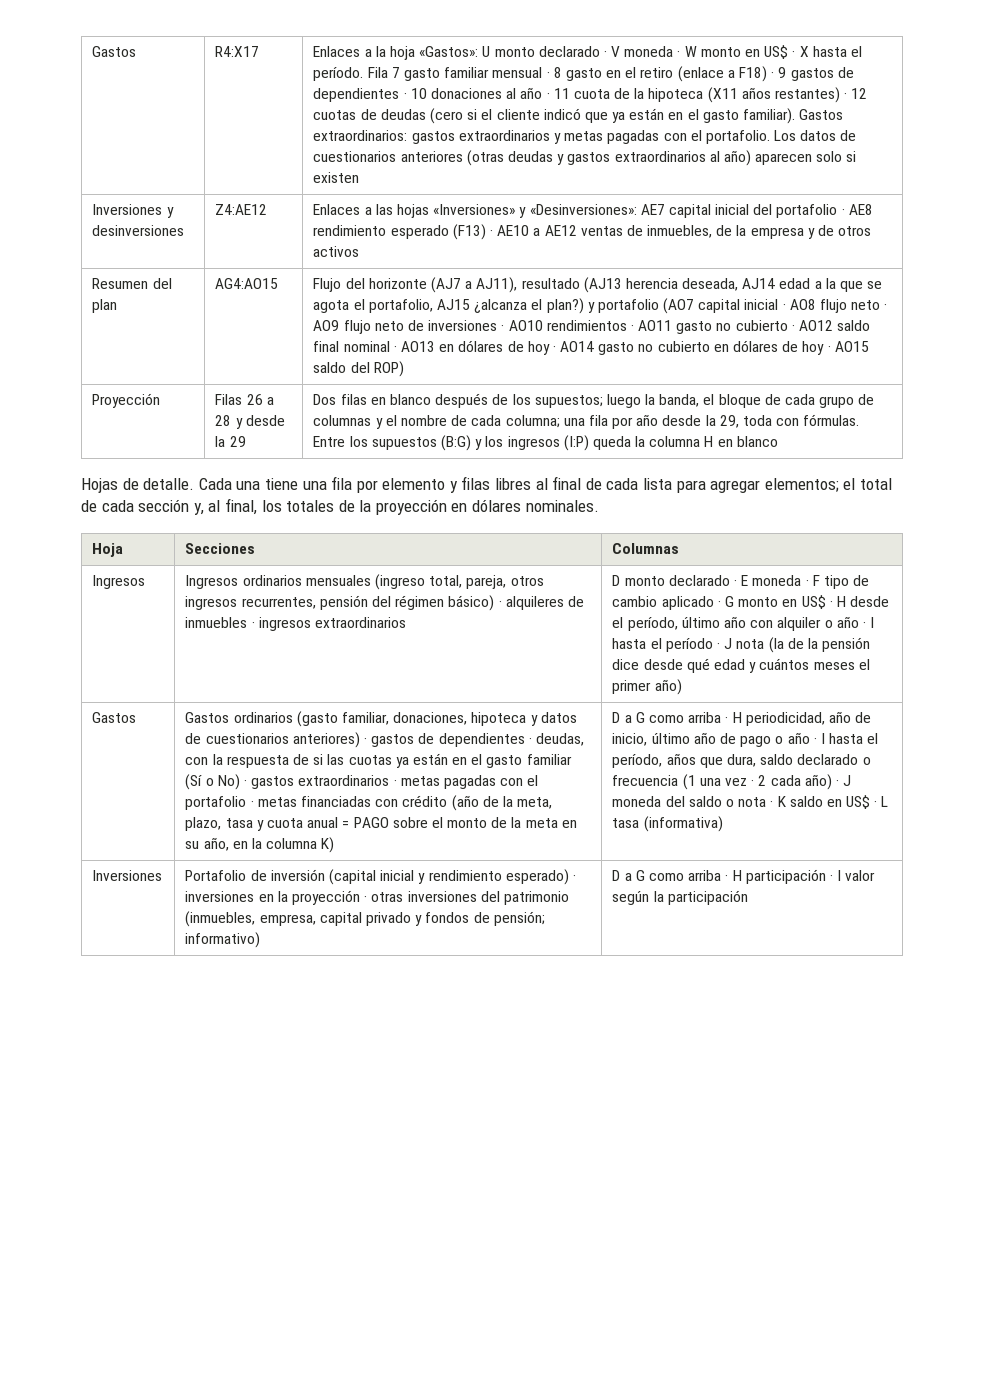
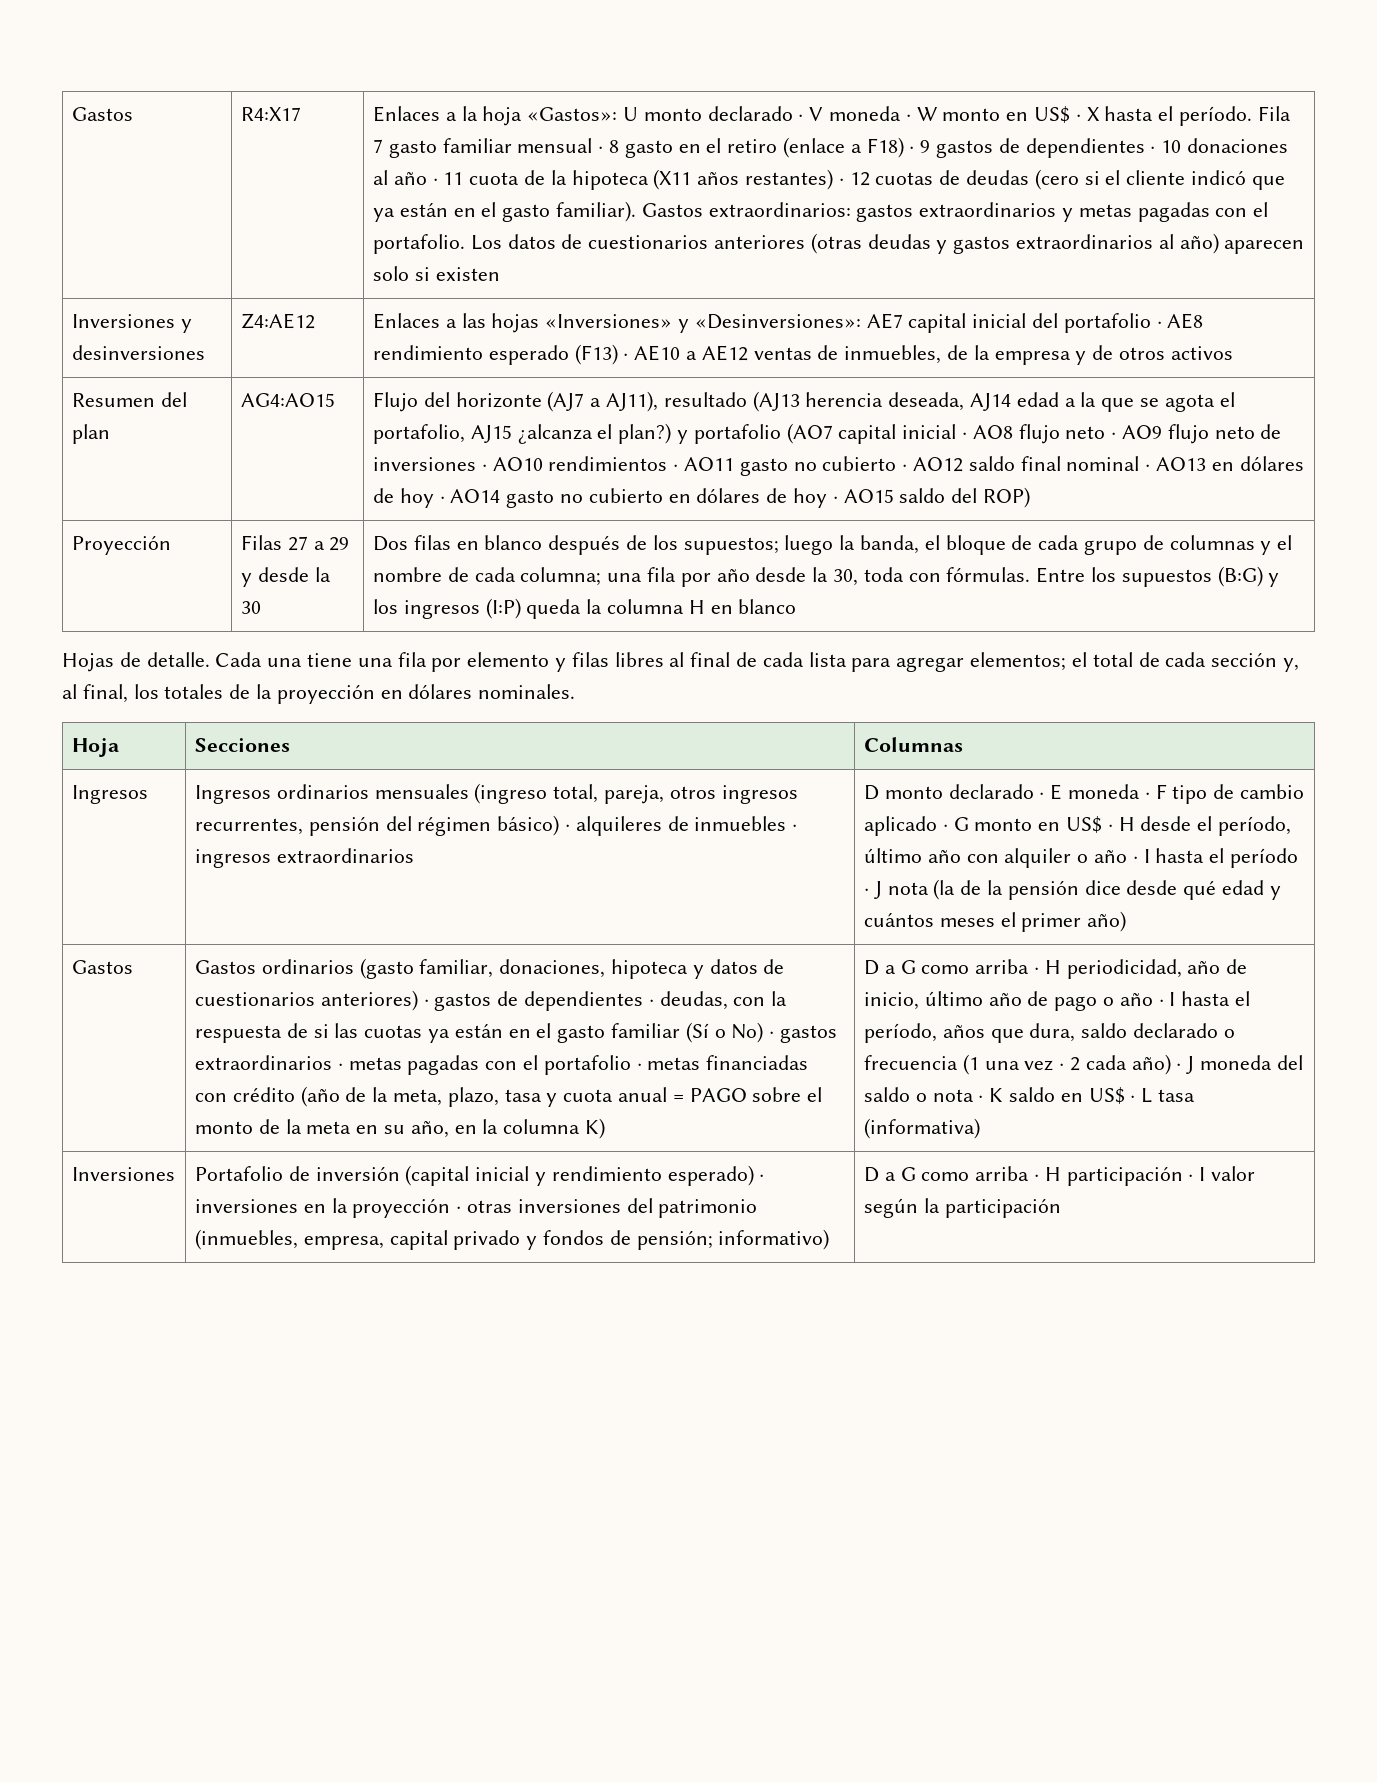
- Filas 26 a 28 y desde la 29
+ Filas 27 a 29 y desde la 30
- Dos filas en blanco después de los supuestos; luego la banda, el bloque de cada grupo de columnas y el nombre de cada columna; una fila por año desde la 29, toda con fórmulas.
+ Dos filas en blanco después de los supuestos; luego la banda, el bloque de cada grupo de columnas y el nombre de cada columna; una fila por año desde la 30, toda con fórmulas.

